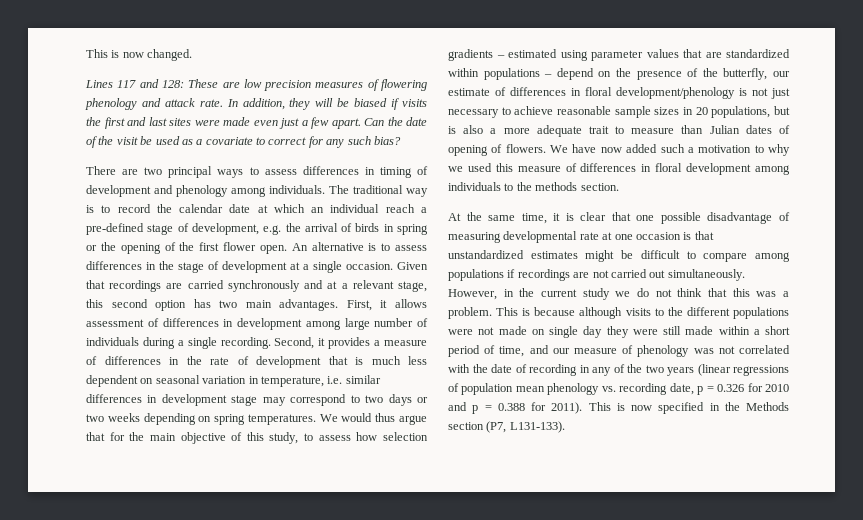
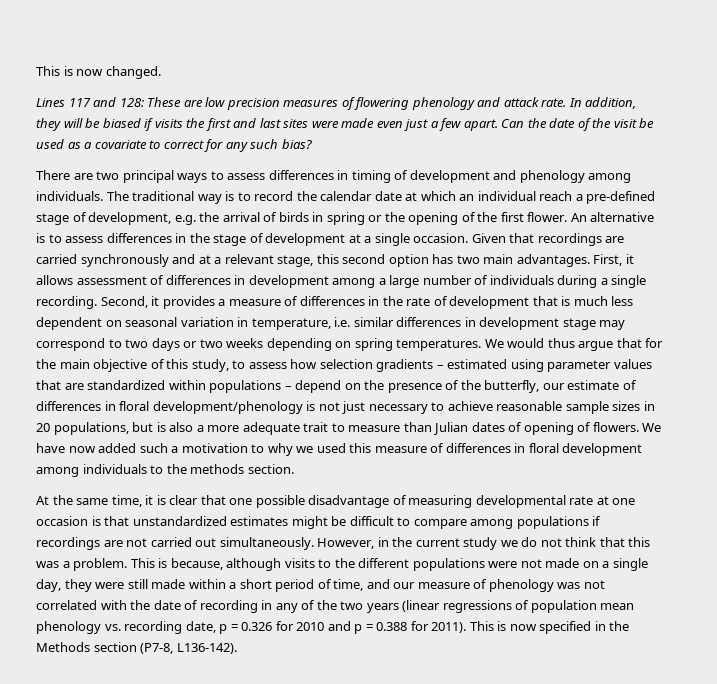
- The traditional way is to record the calendar date at which an individual reach a pre-defined stage of development, e.g. the arrival of birds in spring or the opening of the first flower open.
+ The traditional way is to record the calendar date at which an individual reach a pre-defined stage of development, e.g. the arrival of birds in spring or the opening of the first flower.
- First, it allows assessment of differences in development among large number of individuals during a single recording.
+ First, it allows assessment of differences in development among a large number of individuals during a single recording.
- This is because although visits to the different populations were not made on single day they were still made within a short period of time, and our measure of phenology was not correlated with the date of recording in any of the two years (linear regressions of population mean phenology vs. recording date, p = 0.326 for 2010 and p = 0.388 for 2011).
+ This is because, although visits to the different populations were not made on a single day, they were still made within a short period of time, and our measure of phenology was not correlated with the date of recording in any of the two years (linear regressions of population mean phenology vs. recording date, p = 0.326 for 2010 and p = 0.388 for 2011).
- This is now specified in the Methods section (P7, L131-133).
+ This is now specified in the Methods section (P7-8, L136-142).

